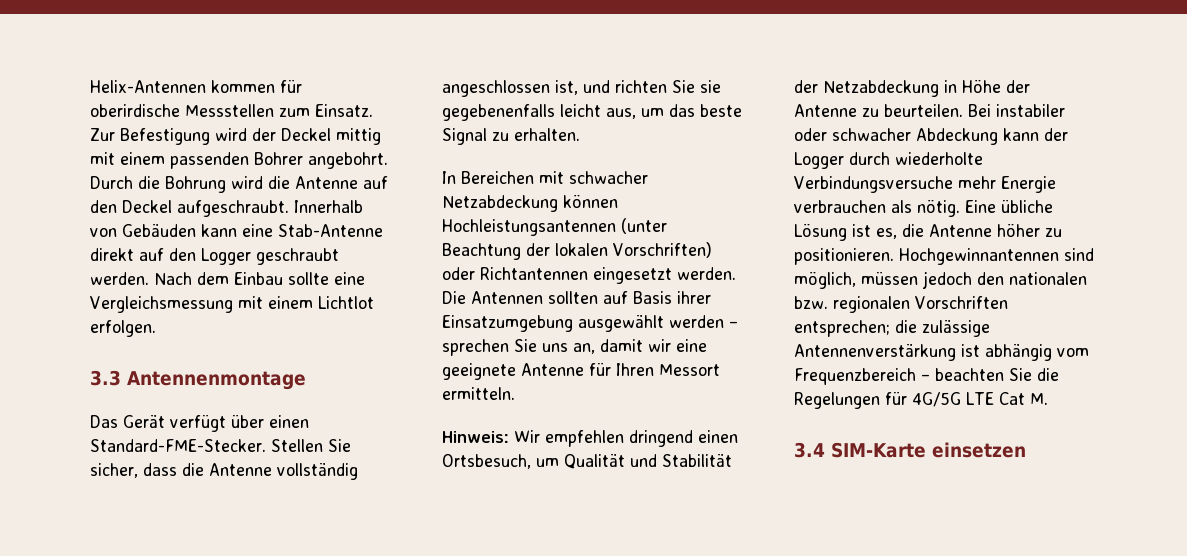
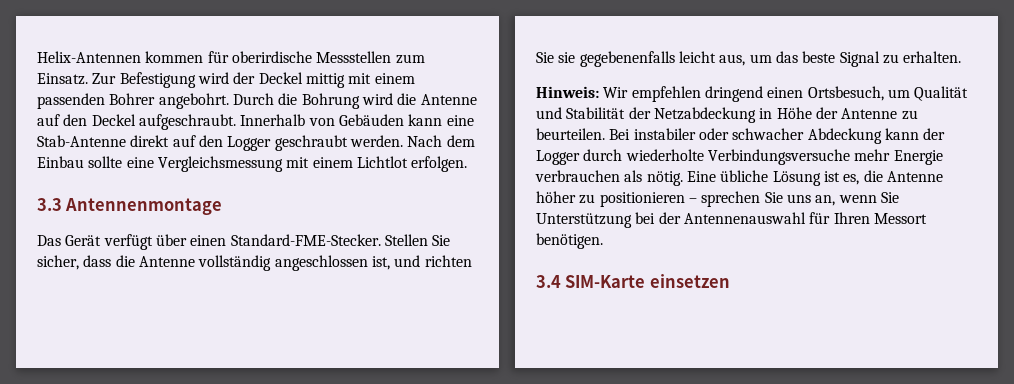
- In Bereichen mit schwacher Netzabdeckung können Hochleistungsantennen (unter Beachtung der lokalen Vorschriften) oder Richtantennen eingesetzt werden. Die Antennen sollten auf Basis ihrer Einsatzumgebung ausgewählt werden – sprechen Sie uns an, damit wir eine geeignete Antenne für Ihren Messort ermitteln.
- Eine übliche Lösung ist es, die Antenne höher zu positionieren. Hochgewinnantennen sind möglich, müssen jedoch den nationalen bzw. regionalen Vorschriften entsprechen; die zulässige Antennenverstärkung ist abhängig vom Frequenzbereich – beachten Sie die Regelungen für 4G/5G LTE Cat M.
+ Eine übliche Lösung ist es, die Antenne höher zu positionieren – sprechen Sie uns an, wenn Sie Unterstützung bei der Antennenauswahl für Ihren Messort benötigen.

